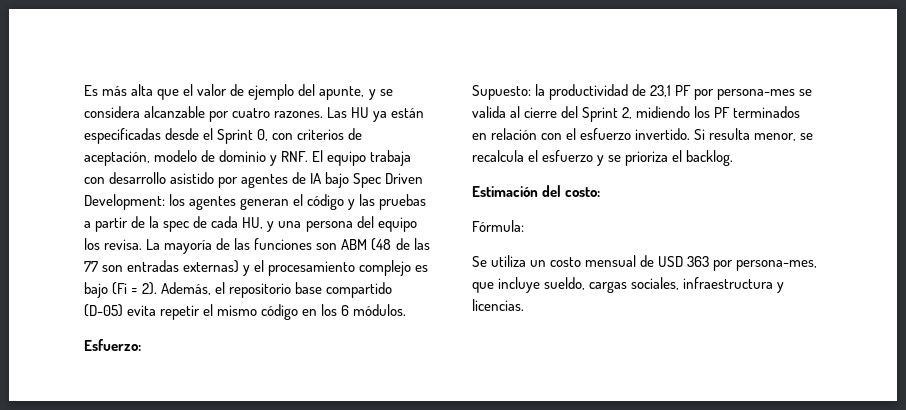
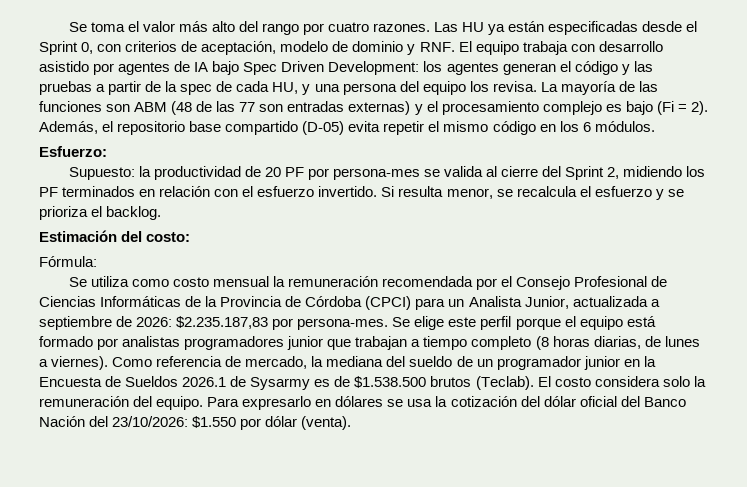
- Es más alta que el valor de ejemplo del apunte, y se considera alcanzable por cuatro razones.
+ Se toma el valor más alto del rango por cuatro razones.
- Supuesto: la productividad de 23,1 PF por persona-mes se valida al cierre del Sprint 2, midiendo los PF terminados en relación con el esfuerzo invertido.
+ Supuesto: la productividad de 20 PF por persona-mes se valida al cierre del Sprint 2, midiendo los PF terminados en relación con el esfuerzo invertido.
- Se utiliza un costo mensual de USD 363 por persona-mes, que incluye sueldo, cargas sociales, infraestructura y licencias.
+ Se utiliza como costo mensual la remuneración recomendada por el Consejo Profesional de Ciencias Informáticas de la Provincia de Córdoba (CPCI) para un Analista Junior, actualizada a septiembre de 2026: $2.235.187,83 por persona-mes. Se elige este perfil porque el equipo está formado por analistas programadores junior que trabajan a tiempo completo (8 horas diarias, de lunes a viernes). Como referencia de mercado, la mediana del sueldo de un programador junior en la Encuesta de Sueldos 2026.1 de Sysarmy es de $1.538.500 brutos (Teclab). El costo considera solo la remuneración del equipo. Para expresarlo en dólares se usa la cotización del dólar oficial del Banco Nación del 23/10/2026: $1.550 por dólar (venta).

